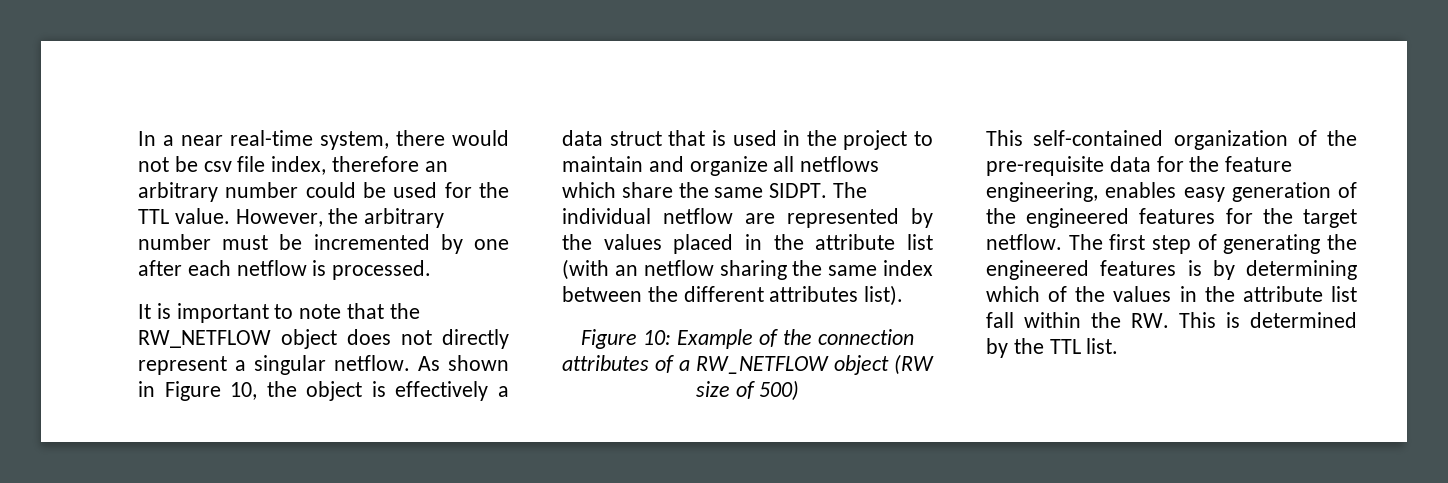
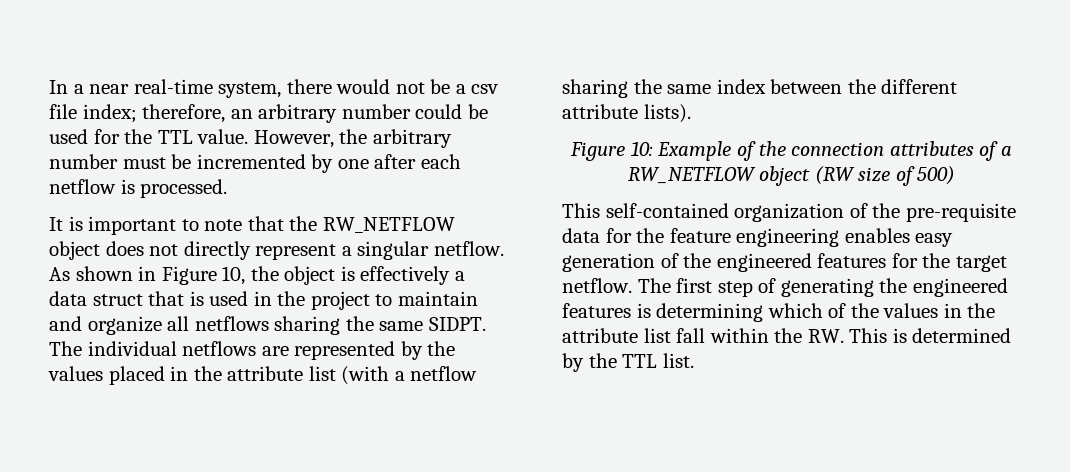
- In a near real-time system, there would not be csv file index, therefore an arbitrary number could be used for the TTL value.
+ In a near real-time system, there would not be a csv file index; therefore, an arbitrary number could be used for the TTL value.
- As shown in Figure 10, the object is effectively a data struct that is used in the project to maintain and organize all netflows which share the same SIDPT.
+ As shown in Figure 10, the object is effectively a data struct that is used in the project to maintain and organize all netflows sharing the same SIDPT.
- The individual netflow are represented by the values placed in the attribute list (with an netflow sharing the same index between the different attributes list).
+ The individual netflows are represented by the values placed in the attribute list (with a netflow sharing the same index between the different attribute lists).
- This self-contained organization of the pre-requisite data for the feature engineering, enables easy generation of the engineered features for the target netflow.
+ This self-contained organization of the pre-requisite data for the feature engineering enables easy generation of the engineered features for the target netflow.
- The first step of generating the engineered features is by determining which of the values in the attribute list fall within the RW. This is determined by the TTL list.
+ The first step of generating the engineered features is determining which of the values in the attribute list fall within the RW. This is determined by the TTL list.

